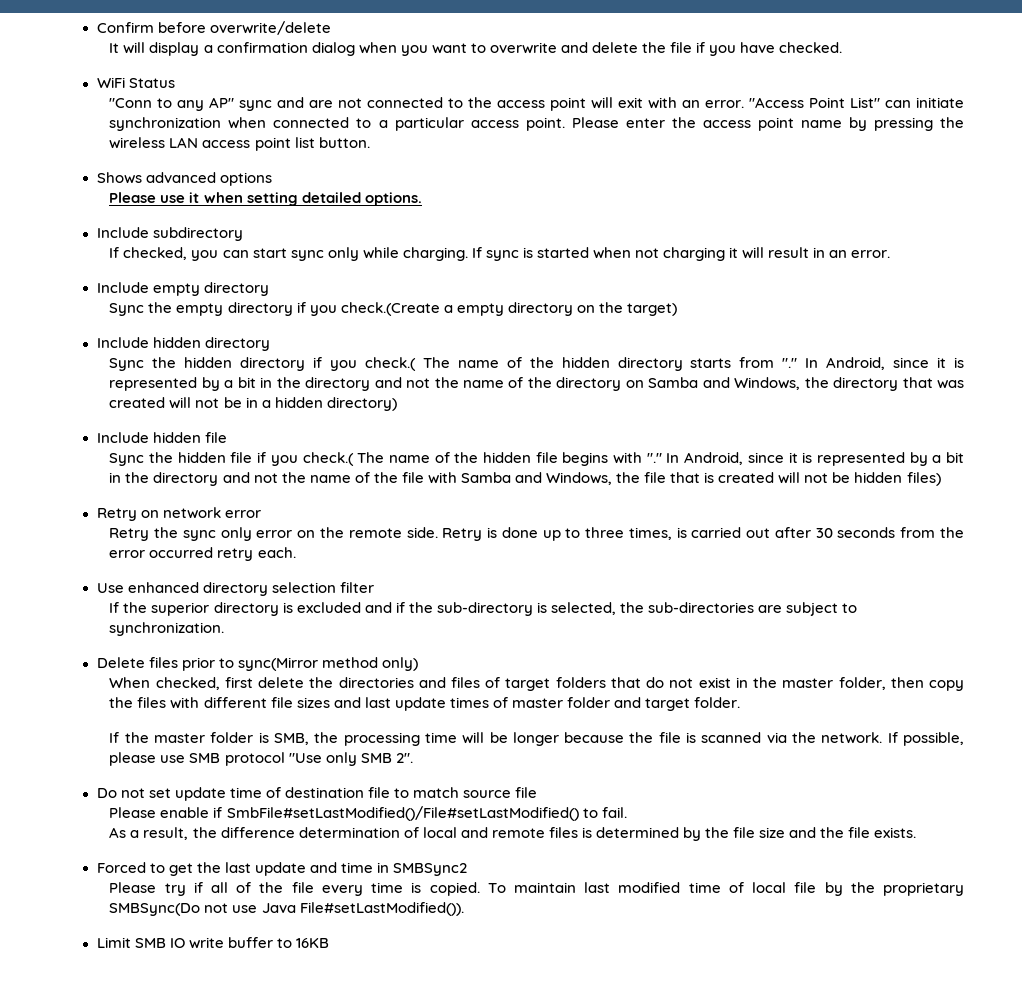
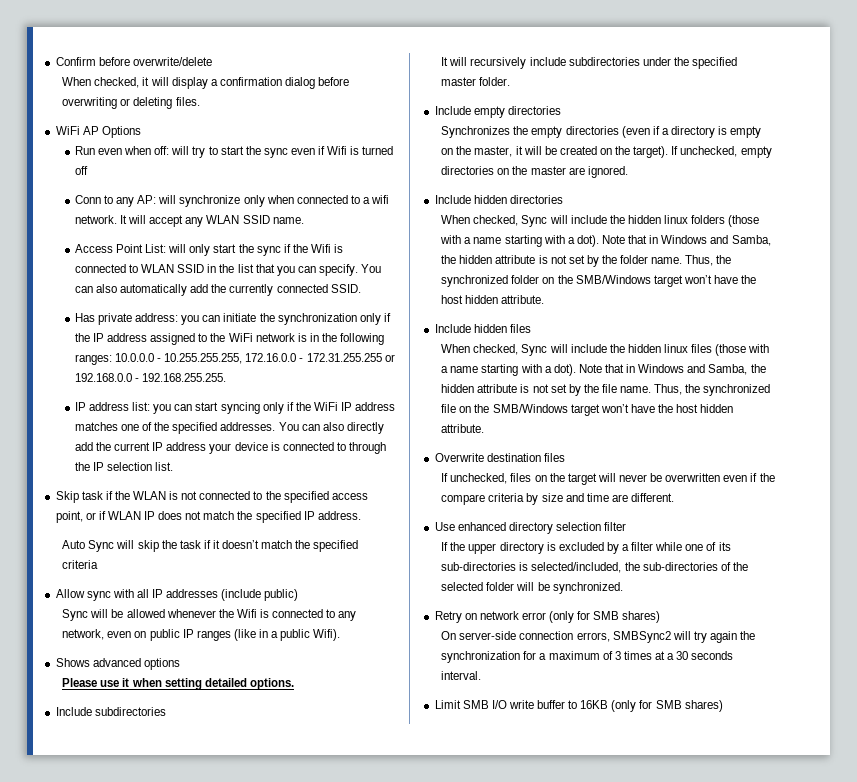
- It will display a confirmation dialog when you want to overwrite and delete the file if you have checked.
- WiFi Status
- "Conn to any AP" sync and are not connected to the access point will exit with an error. "Access Point List" can initiate synchronization when connected to a particular access point. Please enter the access point name by pressing the wireless LAN access point list button.
+ When checked, it will display a confirmation dialog before overwriting or deleting files.
+ WiFi AP Options
+ Run even when off: will try to start the sync even if Wifi is turned off
+ Conn to any AP: will synchronize only when connected to a wifi network. It will accept any WLAN SSID name.
+ Access Point List: will only start the sync if the Wifi is connected to WLAN SSID in the list that you can specify. You can also automatically add the currently connected SSID.
+ Has private address: you can initiate the synchronization only if the IP address assigned to the WiFi network is in the following ranges: 10.0.0.0 - 10.255.255.255, 172.16.0.0 - 172.31.255.255 or 192.168.0.0 - 192.168.255.255.
+ IP address list: you can start syncing only if the WiFi IP address matches one of the specified addresses. You can also directly add the current IP address your device is connected to through the IP selection list.
+ Skip task if the WLAN is not connected to the specified access point, or if WLAN IP does not match the specified IP address.
+ Auto Sync will skip the task if it doesn’t match the specified criteria
+ Allow sync with all IP addresses (include public)
+ Sync will be allowed whenever the Wifi is connected to any network, even on public IP ranges (like in a public Wifi).
- Include subdirectory
- If checked, you can start sync only while charging. If sync is started when not charging it will result in an error.
- Include empty directory
- Sync the empty directory if you check.(Create a empty directory on the target)
- Include hidden directory
- Sync the hidden directory if you check.( The name of the hidden directory starts from "." In Android, since it is represented by a bit in the directory and not the name of the directory on Samba and Windows, the directory that was created will not be in a hidden directory)
- Include hidden file
- Sync the hidden file if you check.( The name of the hidden file begins with "." In Android, since it is represented by a bit in the directory and not the name of the file with Samba and Windows, the file that is created will not be hidden files)
- Retry on network error
- Retry the sync only error on the remote side. Retry is done up to three times, is carried out after 30 seconds from the error occurred retry each.
+ Include subdirectories
+ It will recursively include subdirectories under the specified master folder.
+ Include empty directories
+ Synchronizes the empty directories (even if a directory is empty on the master, it will be created on the target). If unchecked, empty directories on the master are ignored.
+ Include hidden directories
+ When checked, Sync will include the hidden linux folders (those with a name starting with a dot). Note that in Windows and Samba, the hidden attribute is not set by the folder name. Thus, the synchronized folder on the SMB/Windows target won’t have the host hidden attribute.
+ Include hidden files
+ When checked, Sync will include the hidden linux files (those with a name starting with a dot). Note that in Windows and Samba, the hidden attribute is not set by the file name. Thus, the synchronized file on the SMB/Windows target won’t have the host hidden attribute.
+ Overwrite destination files
+ If unchecked, files on the target will never be overwritten even if the compare criteria by size and time are different.
- If the superior directory is excluded and if the sub-directory is selected, the sub-directories are subject to synchronization.
- Delete files prior to sync(Mirror method only)
- When checked, first delete the directories and files of target folders that do not exist in the master folder, then copy the files with different file sizes and last update times of master folder and target folder.
- If the master folder is SMB, the processing time will be longer because the file is scanned via the network. If possible, please use SMB protocol "Use only SMB 2".
- Do not set update time of destination file to match source file
- Please enable if SmbFile#setLastModified()/File#setLastModified() to fail.
- As a result, the difference determination of local and remote files is determined by the file size and the file exists.
- Forced to get the last update and time in SMBSync2
- Please try if all of the file every time is copied. To maintain last modified time of local file by the proprietary SMBSync(Do not use Java File#setLastModified()).
+ If the upper directory is excluded by a filter while one of its sub-directories is selected/included, the sub-directories of the selected folder will be synchronized.
+ Retry on network error (only for SMB shares)
+ On server-side connection errors, SMBSync2 will try again the synchronization for a maximum of 3 times at a 30 seconds interval.
- Limit SMB IO write buffer to 16KB
+ Limit SMB I/O write buffer to 16KB (only for SMB shares)

